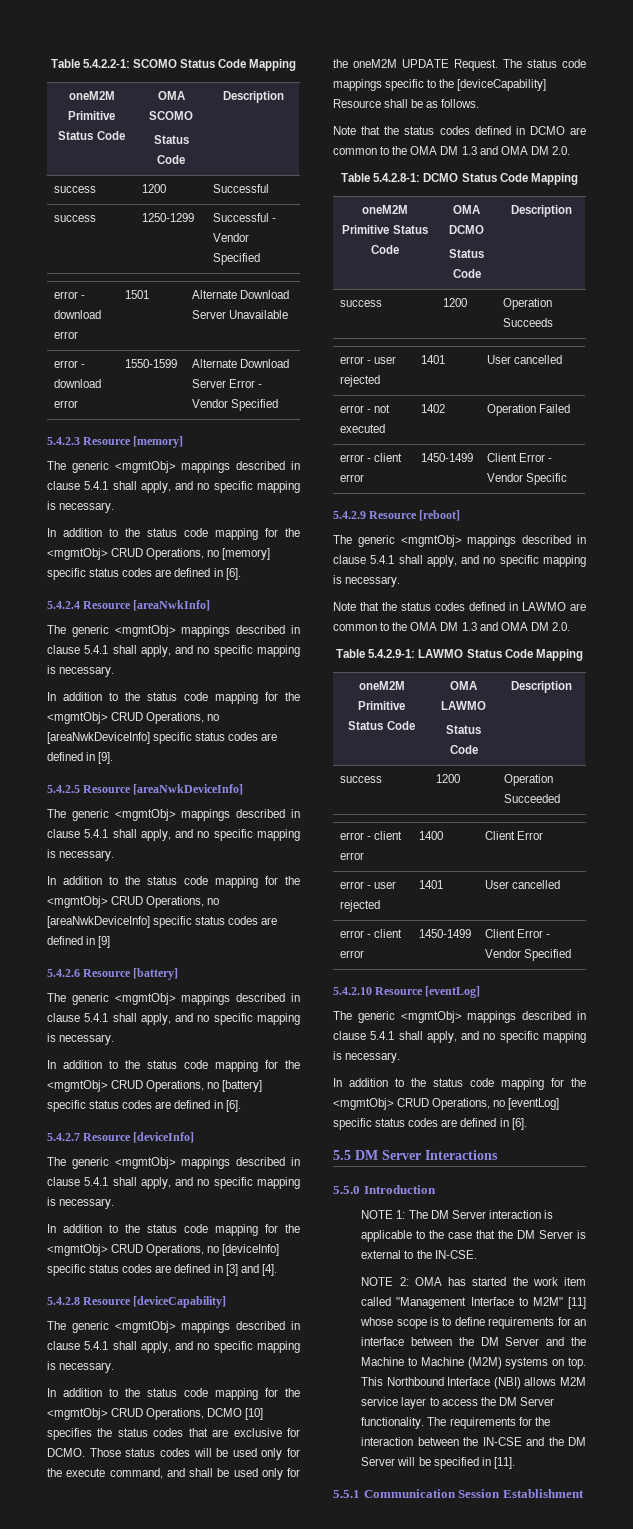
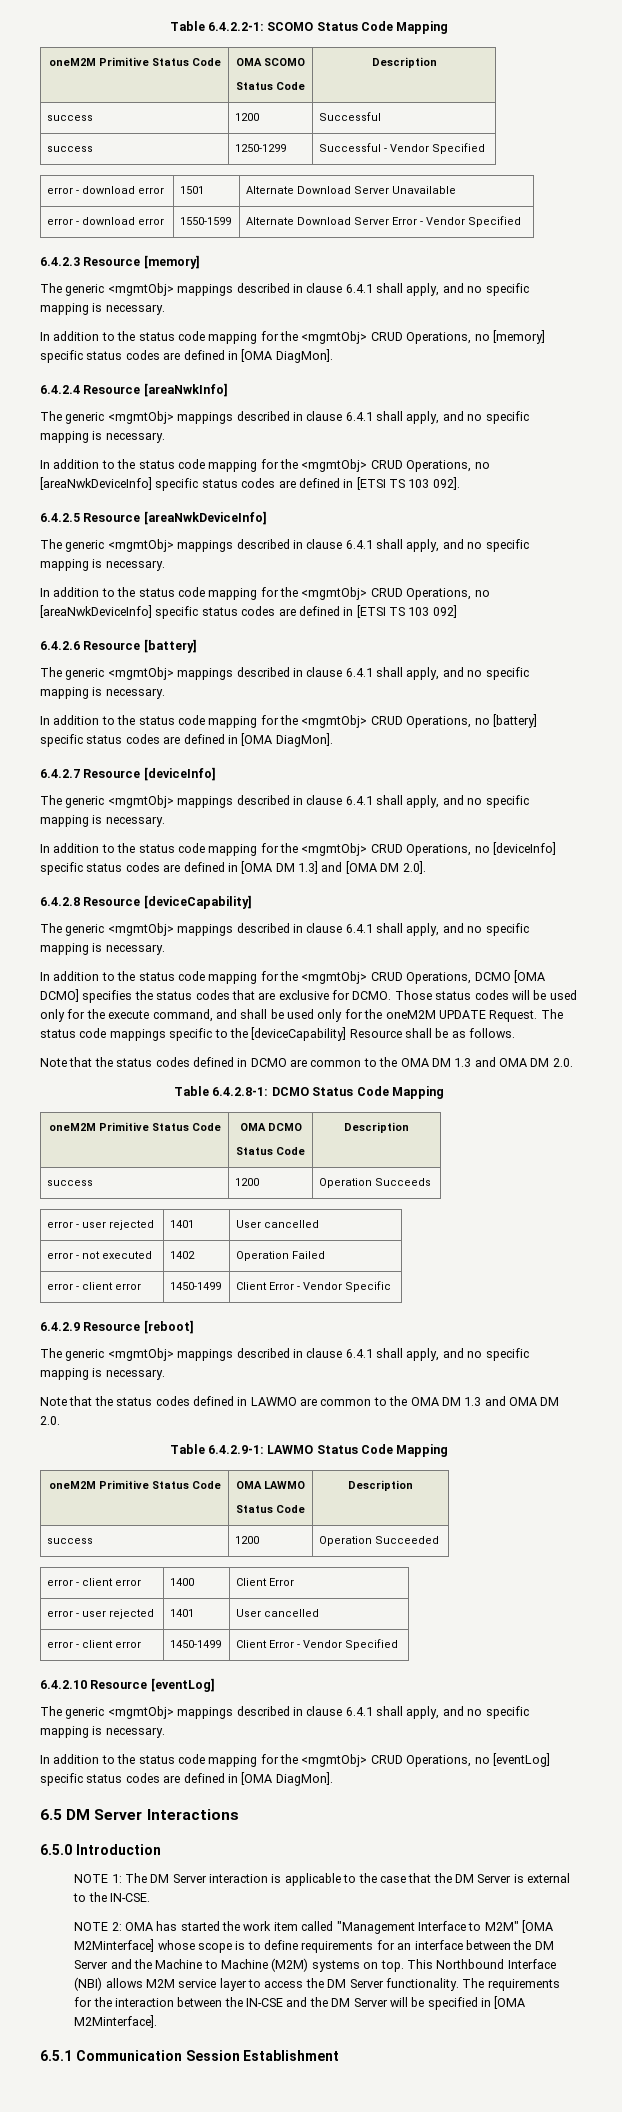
- Table 5.4.2.2-1: SCOMO Status Code Mapping
+ Table 6.4.2.2-1: SCOMO Status Code Mapping
- 5.4.2.3 Resource [memory]
- The generic <mgmtObj> mappings described in clause 5.4.1 shall apply, and no specific mapping is necessary.
+ 6.4.2.3 Resource [memory]
+ The generic <mgmtObj> mappings described in clause 6.4.1 shall apply, and no specific mapping is necessary.
- In addition to the status code mapping for the <mgmtObj> CRUD Operations, no [memory] specific status codes are defined in [6].
- 5.4.2.4 Resource [areaNwkInfo]
- The generic <mgmtObj> mappings described in clause 5.4.1 shall apply, and no specific mapping is necessary.
+ In addition to the status code mapping for the <mgmtObj> CRUD Operations, no [memory] specific status codes are defined in [OMA DiagMon].
+ 6.4.2.4 Resource [areaNwkInfo]
+ The generic <mgmtObj> mappings described in clause 6.4.1 shall apply, and no specific mapping is necessary.
- In addition to the status code mapping for the <mgmtObj> CRUD Operations, no [areaNwkDeviceInfo] specific status codes are defined in [9].
- 5.4.2.5 Resource [areaNwkDeviceInfo]
- The generic <mgmtObj> mappings described in clause 5.4.1 shall apply, and no specific mapping is necessary.
+ In addition to the status code mapping for the <mgmtObj> CRUD Operations, no [areaNwkDeviceInfo] specific status codes are defined in [ETSI TS 103 092].
+ 6.4.2.5 Resource [areaNwkDeviceInfo]
+ The generic <mgmtObj> mappings described in clause 6.4.1 shall apply, and no specific mapping is necessary.
- In addition to the status code mapping for the <mgmtObj> CRUD Operations, no [areaNwkDeviceInfo] specific status codes are defined in [9]
- 5.4.2.6 Resource [battery]
- The generic <mgmtObj> mappings described in clause 5.4.1 shall apply, and no specific mapping is necessary.
+ In addition to the status code mapping for the <mgmtObj> CRUD Operations, no [areaNwkDeviceInfo] specific status codes are defined in [ETSI TS 103 092]
+ 6.4.2.6 Resource [battery]
+ The generic <mgmtObj> mappings described in clause 6.4.1 shall apply, and no specific mapping is necessary.
- In addition to the status code mapping for the <mgmtObj> CRUD Operations, no [battery] specific status codes are defined in [6].
- 5.4.2.7 Resource [deviceInfo]
- The generic <mgmtObj> mappings described in clause 5.4.1 shall apply, and no specific mapping is necessary.
+ In addition to the status code mapping for the <mgmtObj> CRUD Operations, no [battery] specific status codes are defined in [OMA DiagMon].
+ 6.4.2.7 Resource [deviceInfo]
+ The generic <mgmtObj> mappings described in clause 6.4.1 shall apply, and no specific mapping is necessary.
- In addition to the status code mapping for the <mgmtObj> CRUD Operations, no [deviceInfo] specific status codes are defined in [3] and [4].
- 5.4.2.8 Resource [deviceCapability]
- The generic <mgmtObj> mappings described in clause 5.4.1 shall apply, and no specific mapping is necessary.
+ In addition to the status code mapping for the <mgmtObj> CRUD Operations, no [deviceInfo] specific status codes are defined in [OMA DM 1.3] and [OMA DM 2.0].
+ 6.4.2.8 Resource [deviceCapability]
+ The generic <mgmtObj> mappings described in clause 6.4.1 shall apply, and no specific mapping is necessary.
- In addition to the status code mapping for the <mgmtObj> CRUD Operations, DCMO [10] specifies the status codes that are exclusive for DCMO.
+ In addition to the status code mapping for the <mgmtObj> CRUD Operations, DCMO [OMA DCMO] specifies the status codes that are exclusive for DCMO.
- Table 5.4.2.8-1: DCMO Status Code Mapping
+ Table 6.4.2.8-1: DCMO Status Code Mapping
- 5.4.2.9 Resource [reboot]
- The generic <mgmtObj> mappings described in clause 5.4.1 shall apply, and no specific mapping is necessary.
+ 6.4.2.9 Resource [reboot]
+ The generic <mgmtObj> mappings described in clause 6.4.1 shall apply, and no specific mapping is necessary.
- Table 5.4.2.9-1: LAWMO Status Code Mapping
+ Table 6.4.2.9-1: LAWMO Status Code Mapping
- 5.4.2.10 Resource [eventLog]
- The generic <mgmtObj> mappings described in clause 5.4.1 shall apply, and no specific mapping is necessary.
+ 6.4.2.10 Resource [eventLog]
+ The generic <mgmtObj> mappings described in clause 6.4.1 shall apply, and no specific mapping is necessary.
- In addition to the status code mapping for the <mgmtObj> CRUD Operations, no [eventLog] specific status codes are defined in [6].
- 5.5 DM Server Interactions
+ In addition to the status code mapping for the <mgmtObj> CRUD Operations, no [eventLog] specific status codes are defined in [OMA DiagMon].
+ 6.5 DM Server Interactions
- 5.5.0 Introduction
+ 6.5.0 Introduction
- NOTE 2: OMA has started the work item called "Management Interface to M2M" [11] whose scope is to define requirements for an interface between the DM Server and the Machine to Machine (M2M) systems on top.
+ NOTE 2: OMA has started the work item called "Management Interface to M2M" [OMA M2Minterface] whose scope is to define requirements for an interface between the DM Server and the Machine to Machine (M2M) systems on top.
- The requirements for the interaction between the IN-CSE and the DM Server will be specified in [11].
- 5.5.1 Communication Session Establishment
+ The requirements for the interaction between the IN-CSE and the DM Server will be specified in [OMA M2Minterface].
+ 6.5.1 Communication Session Establishment

